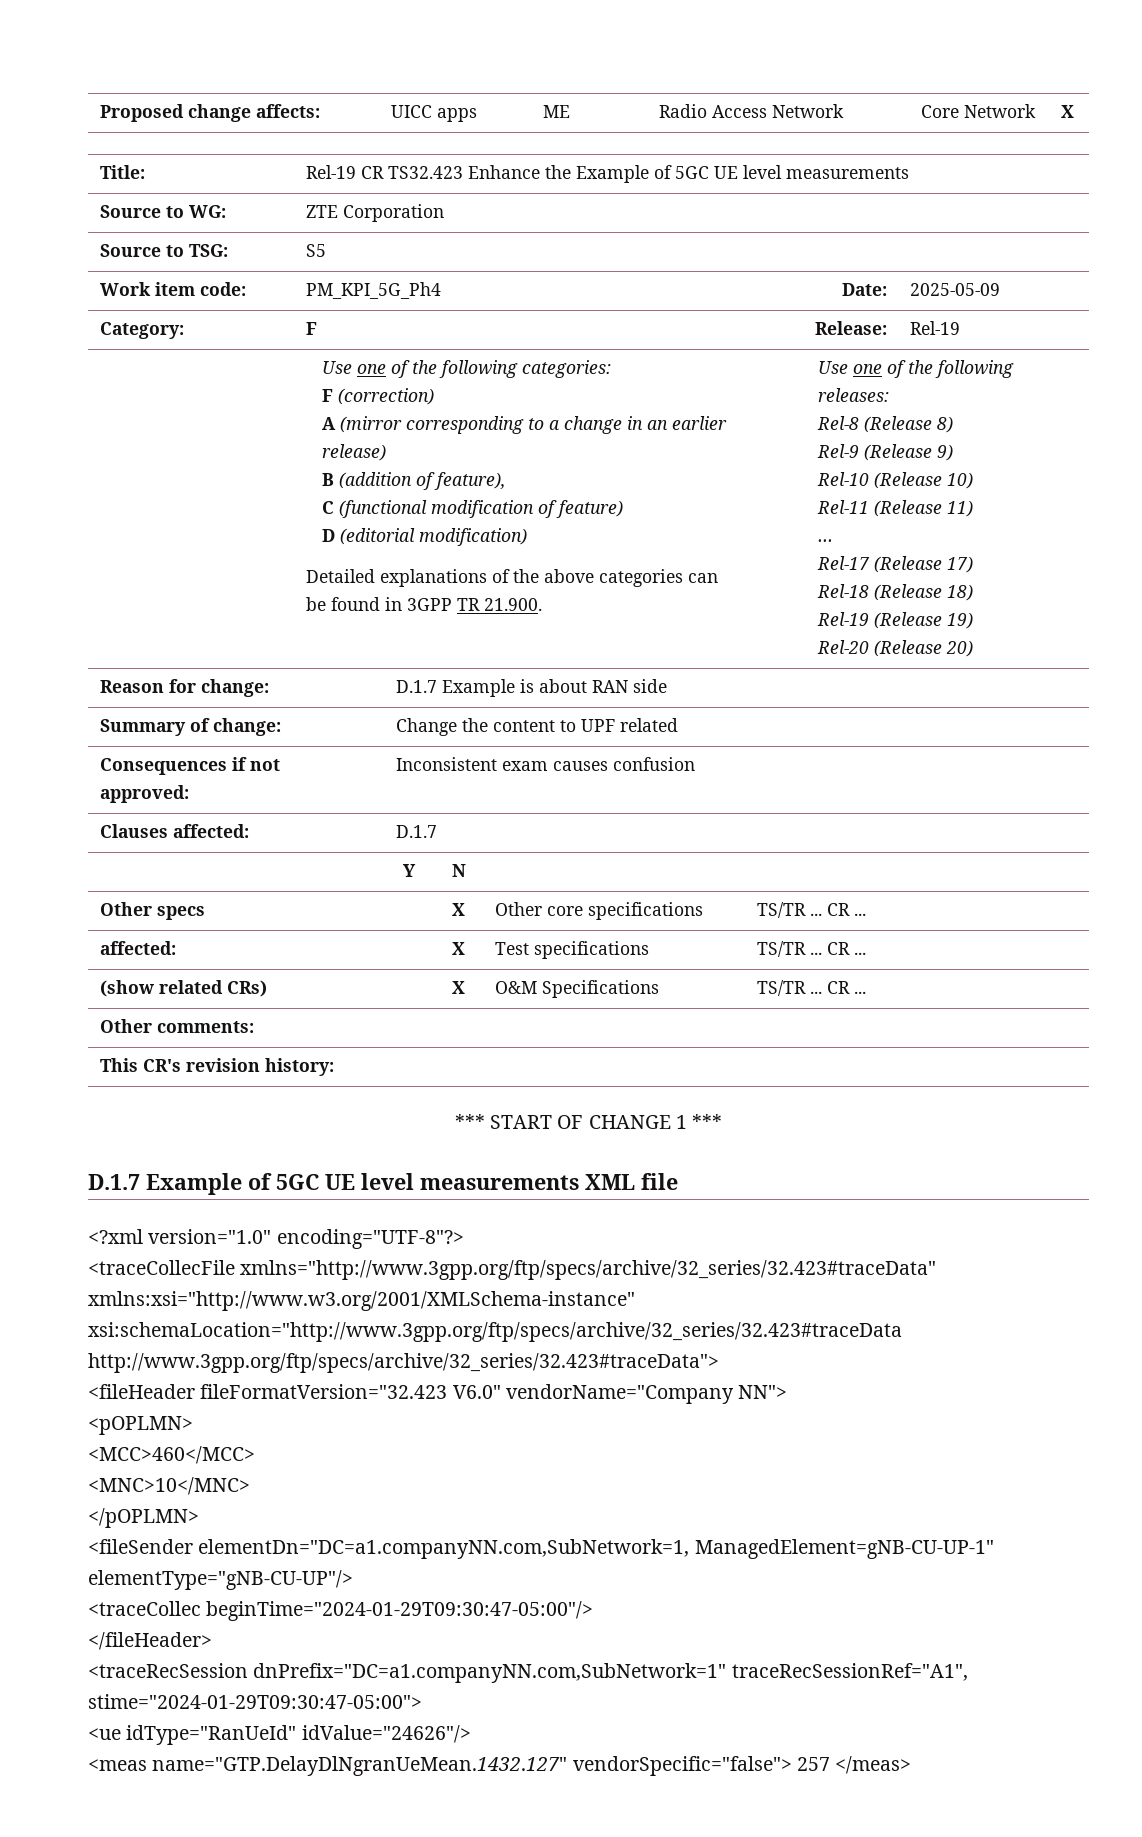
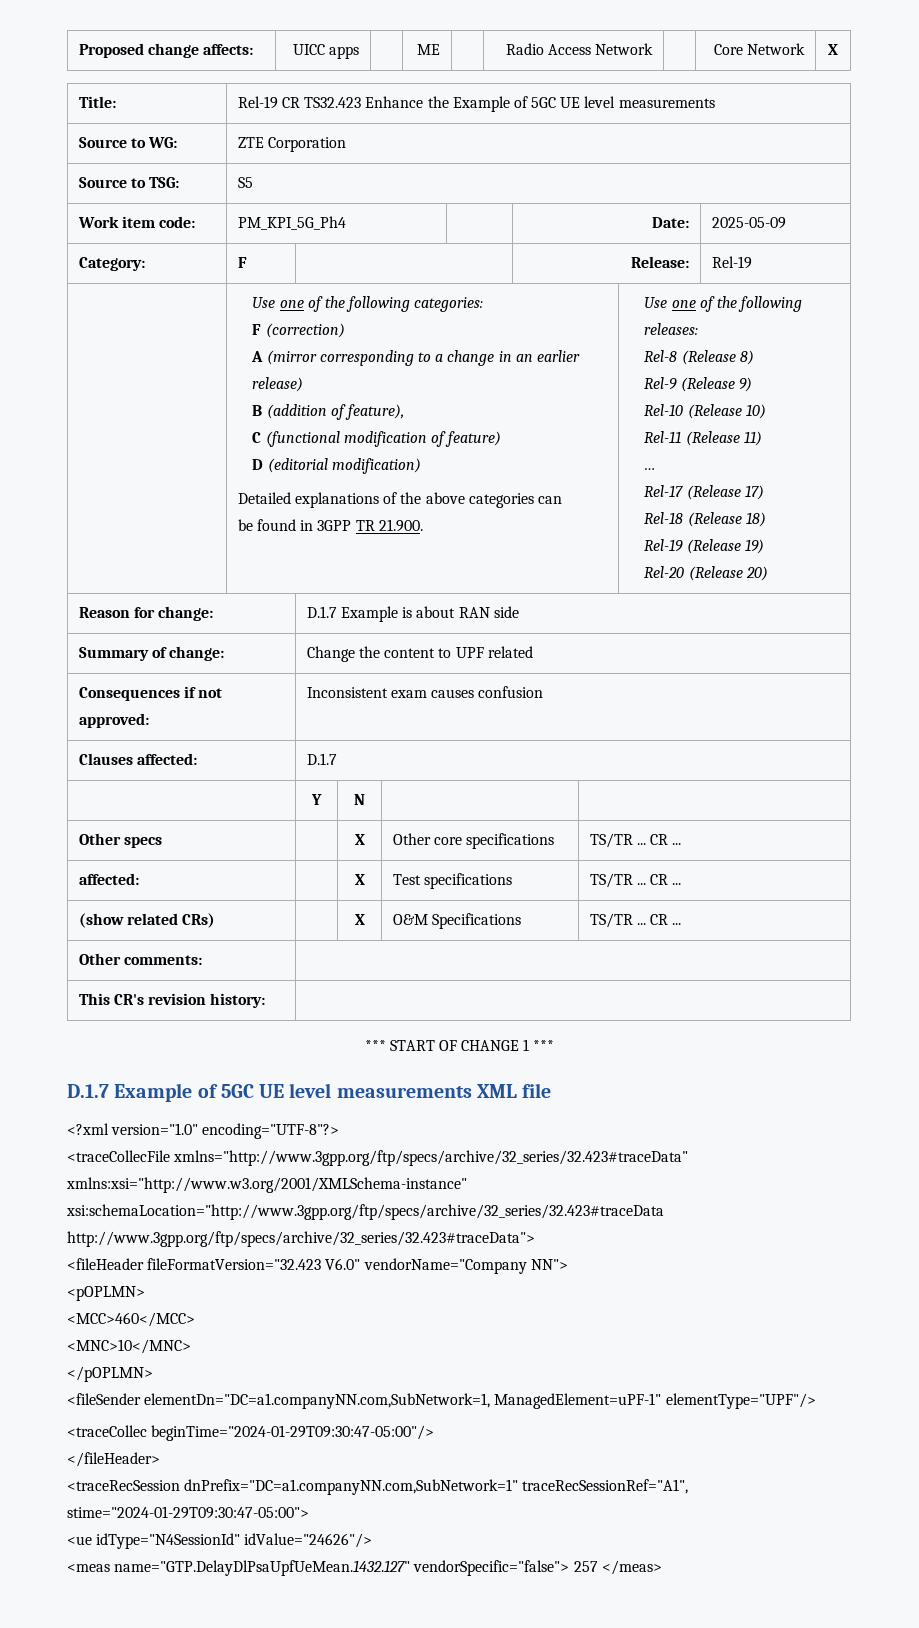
- <fileSender elementDn="DC=a1.companyNN.com,SubNetwork=1, ManagedElement=gNB-CU-UP-1" elementType="gNB-CU-UP"/>
+ <fileSender elementDn="DC=a1.companyNN.com,SubNetwork=1, ManagedElement=uPF-1" elementType="UPF"/>
- <ue idType="RanUeId" idValue="24626"/>
+ <ue idType="N4SessionId" idValue="24626"/>
- <meas name="GTP.DelayDlNgranUeMean.1432.127" vendorSpecific="false"> 257 </meas>
+ <meas name="GTP.DelayDlPsaUpfUeMean.1432.127" vendorSpecific="false"> 257 </meas>

